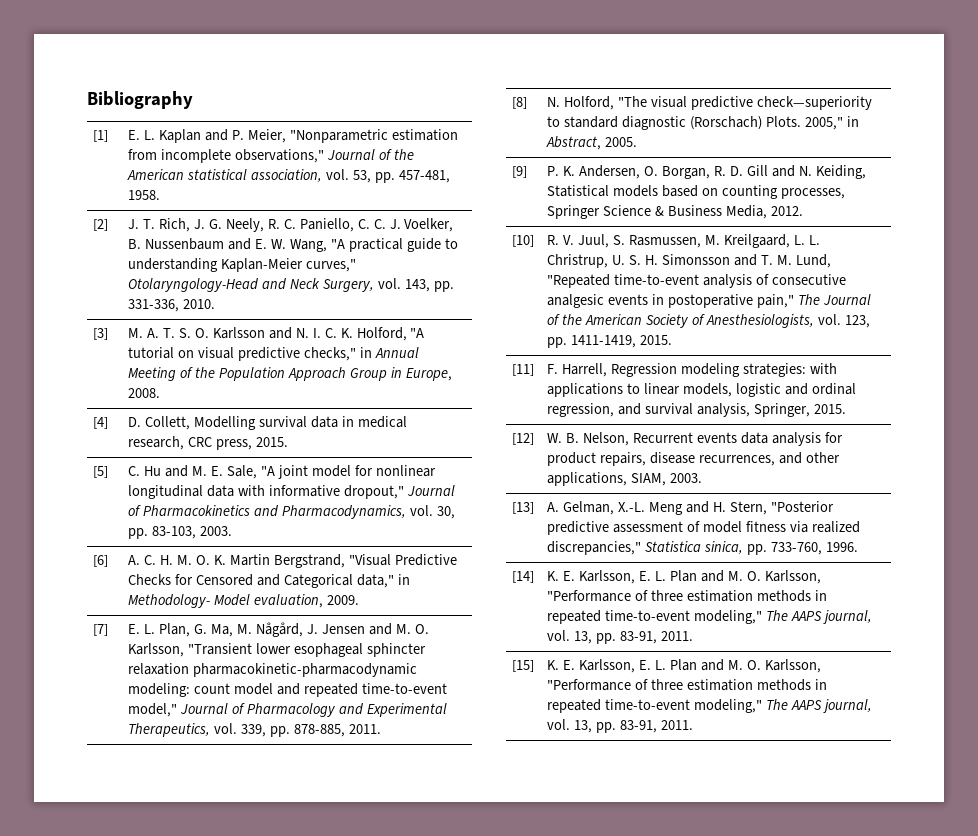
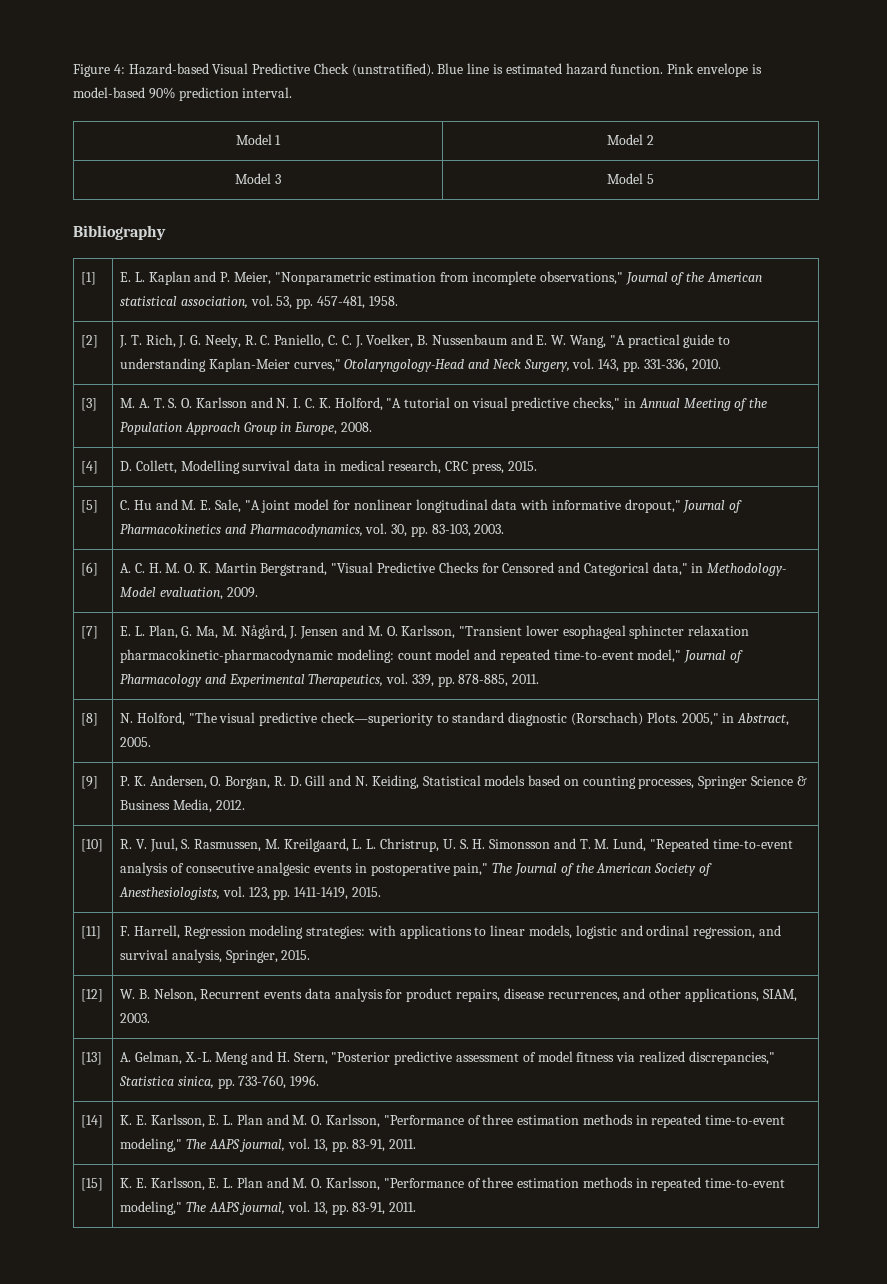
+ Figure 4: Hazard-based Visual Predictive Check (unstratified). Blue line is estimated hazard function. Pink envelope is model-based 90% prediction interval.
+ Model 1 | Model 2
+ Model 3 | Model 5

